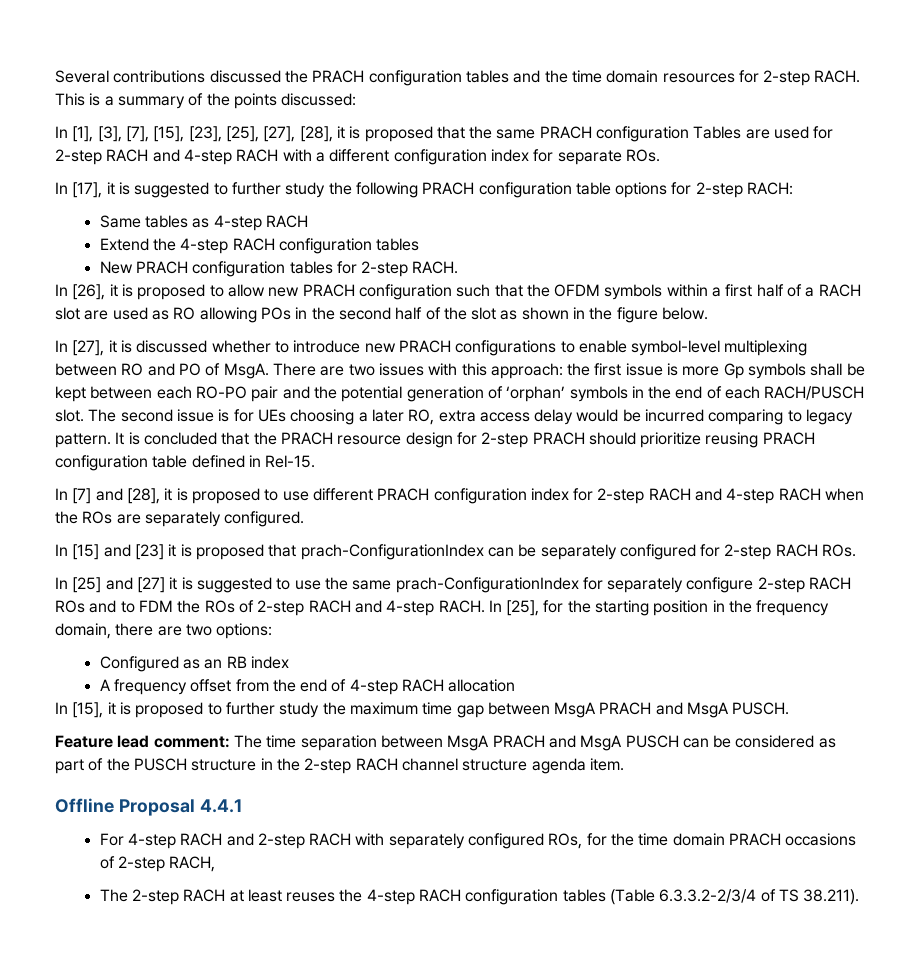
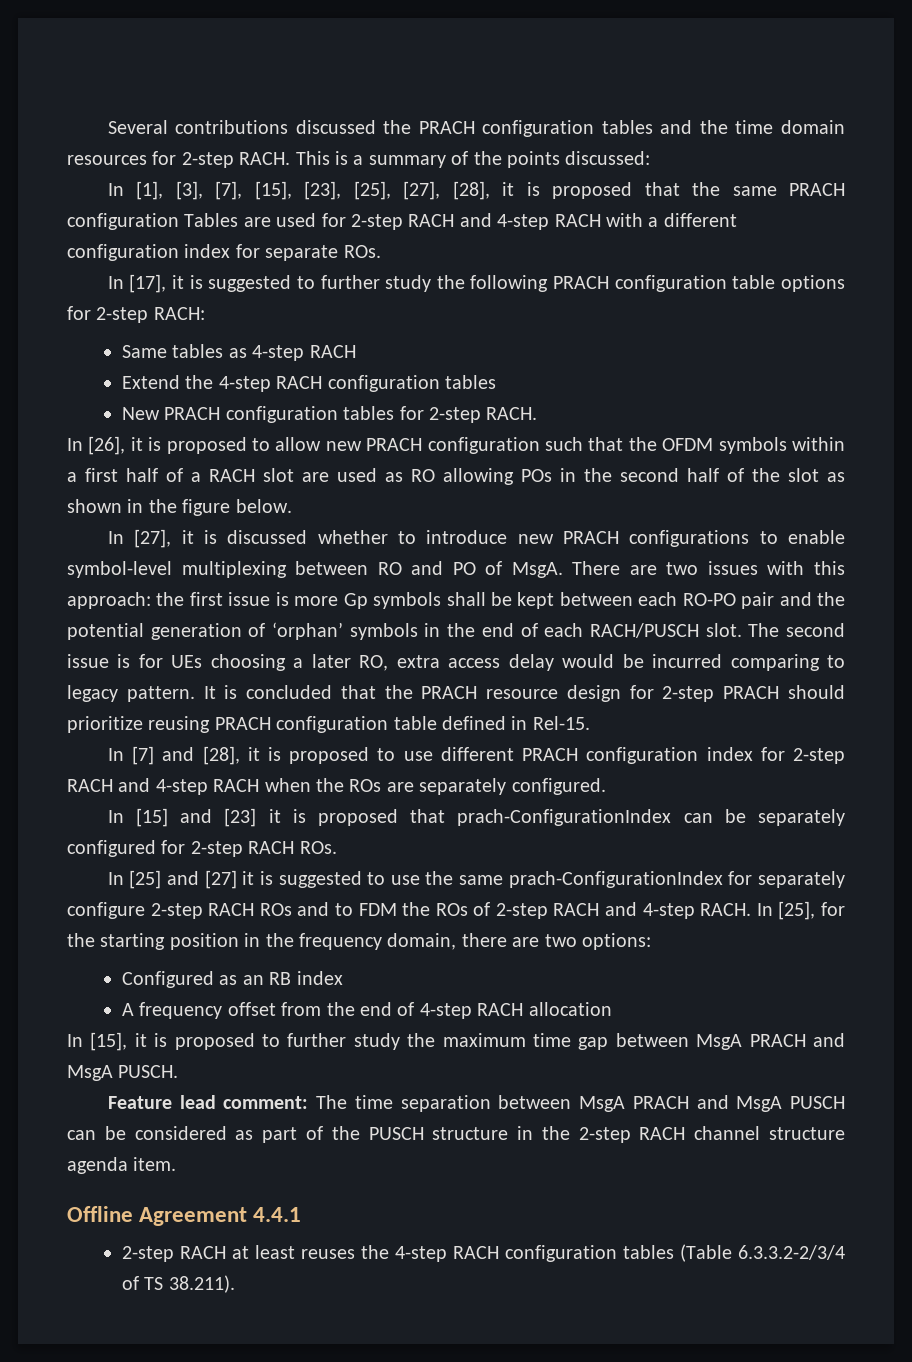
- Offline Proposal 4.4.1
+ Offline Agreement 4.4.1
- For 4-step RACH and 2-step RACH with separately configured ROs, for the time domain PRACH occasions of 2-step RACH,
- The 2-step RACH at least reuses the 4-step RACH configuration tables (Table 6.3.3.2-2/3/4 of TS 38.211).
+ 2-step RACH at least reuses the 4-step RACH configuration tables (Table 6.3.3.2-2/3/4 of TS 38.211).

